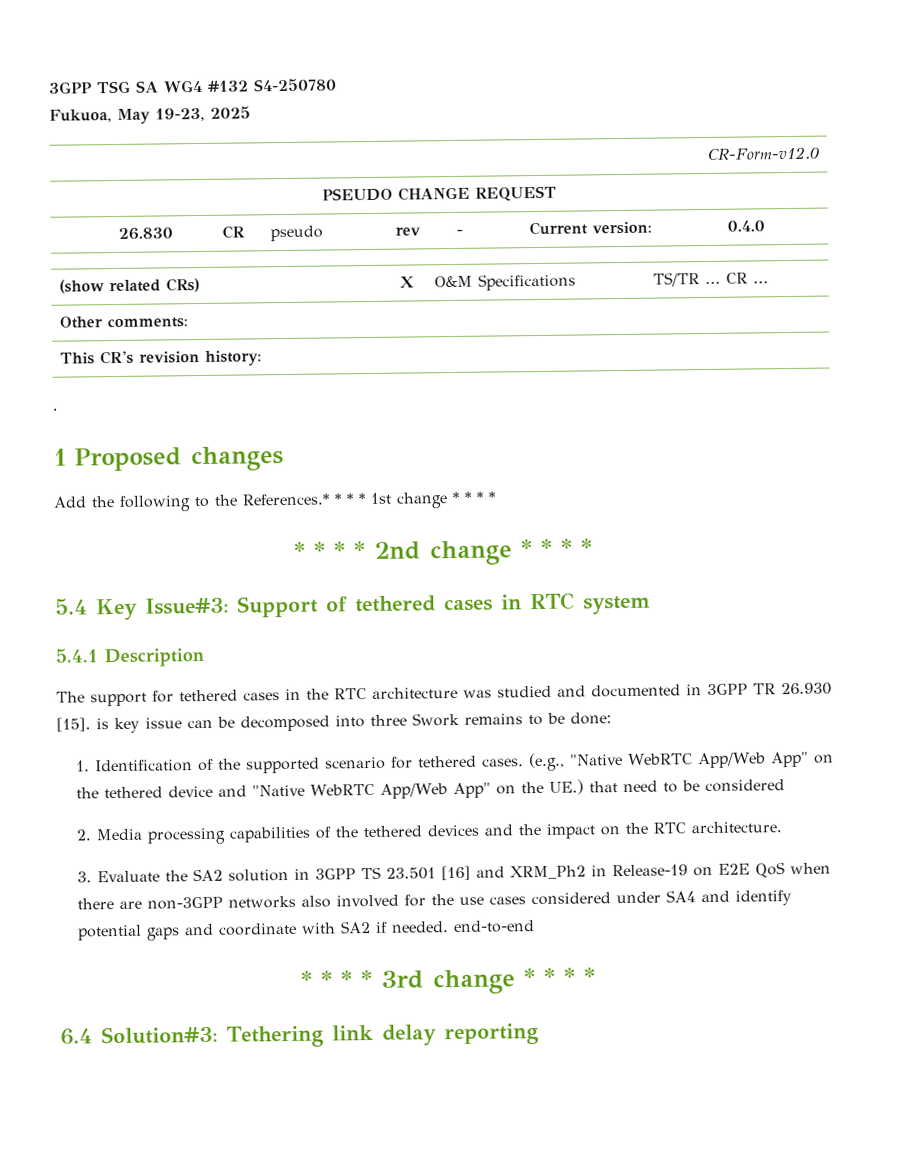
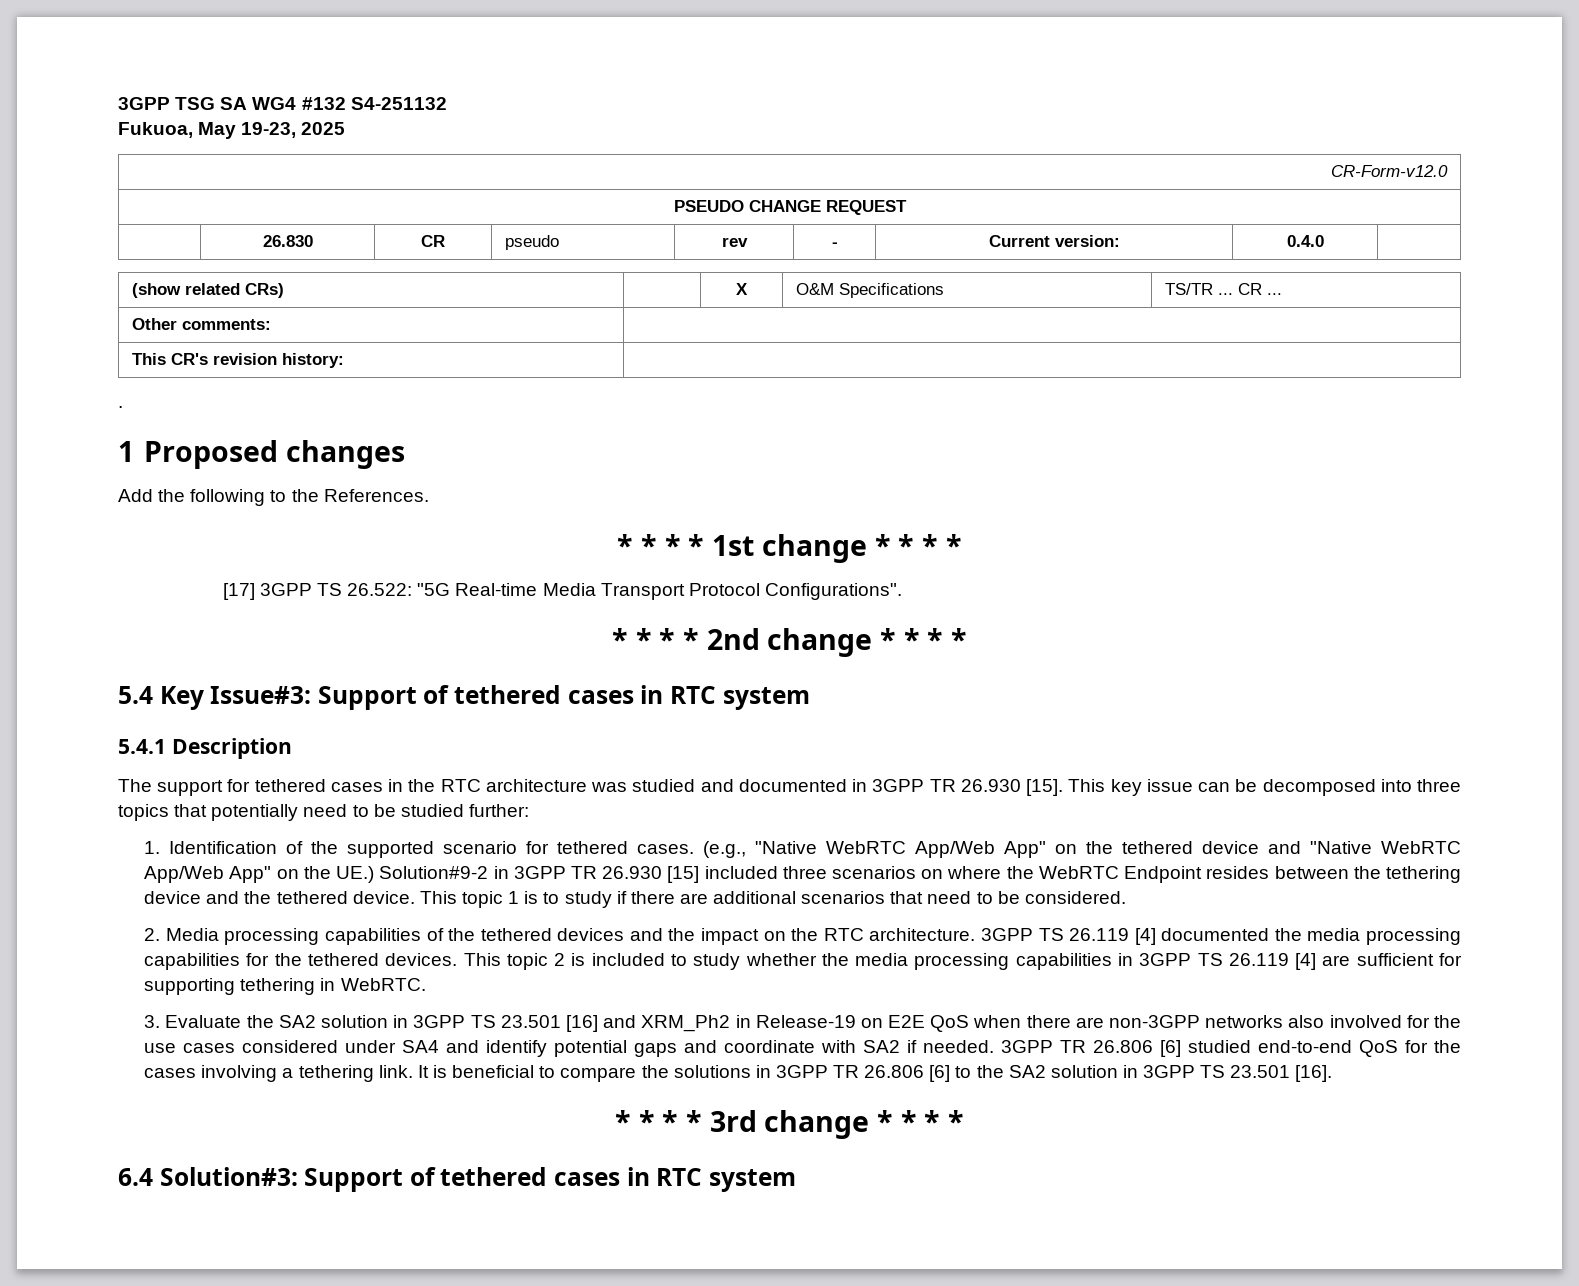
- 3GPP TSG SA WG4 #132 S4-250780
+ 3GPP TSG SA WG4 #132 S4-251132
- Add the following to the References.* * * * 1st change * * * *
+ Add the following to the References.
+ * * * * 1st change * * * *
+ [17] 3GPP TS 26.522: "5G Real-time Media Transport Protocol Configurations".
- The support for tethered cases in the RTC architecture was studied and documented in 3GPP TR 26.930 [15]. is key issue can be decomposed into three Swork remains to be done:
+ The support for tethered cases in the RTC architecture was studied and documented in 3GPP TR 26.930 [15]. This key issue can be decomposed into three topics that potentially need to be studied further:
- (e.g., "Native WebRTC App/Web App" on the tethered device and "Native WebRTC App/Web App" on the UE.) that need to be considered
+ (e.g., "Native WebRTC App/Web App" on the tethered device and "Native WebRTC App/Web App" on the UE.) Solution#9-2 in 3GPP TR 26.930 [15] included three scenarios on where the WebRTC Endpoint resides between the tethering device and the tethered device. This topic 1 is to study if there are additional scenarios that need to be considered.
+ 3GPP TS 26.119 [4] documented the media processing capabilities for the tethered devices. This topic 2 is included to study whether the media processing capabilities in 3GPP TS 26.119 [4] are sufficient for supporting tethering in WebRTC.
- 3. Evaluate the SA2 solution in 3GPP TS 23.501 [16] and XRM_Ph2 in Release-19 on E2E QoS when there are non-3GPP networks also involved for the use cases considered under SA4 and identify potential gaps and coordinate with SA2 if needed. end-to-end
+ 3. Evaluate the SA2 solution in 3GPP TS 23.501 [16] and XRM_Ph2 in Release-19 on E2E QoS when there are non-3GPP networks also involved for the use cases considered under SA4 and identify potential gaps and coordinate with SA2 if needed. 3GPP TR 26.806 [6] studied end-to-end QoS for the cases involving a tethering link. It is beneficial to compare the solutions in 3GPP TR 26.806 [6] to the SA2 solution in 3GPP TS 23.501 [16].
- 6.4 Solution#3: Tethering link delay reporting
+ 6.4 Solution#3: Support of tethered cases in RTC system

